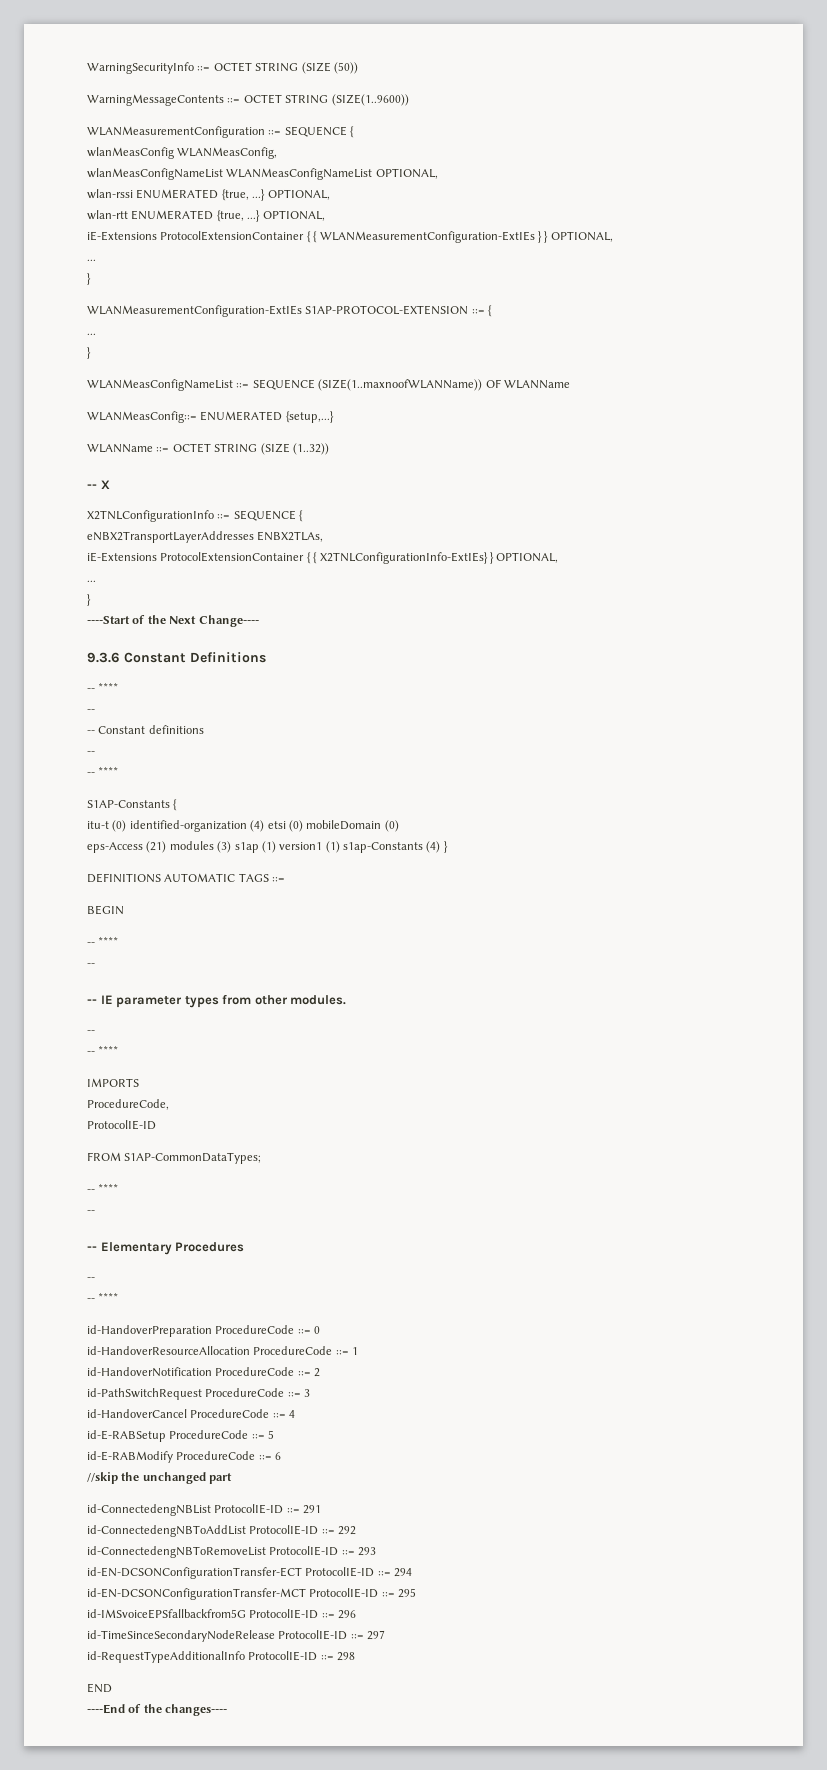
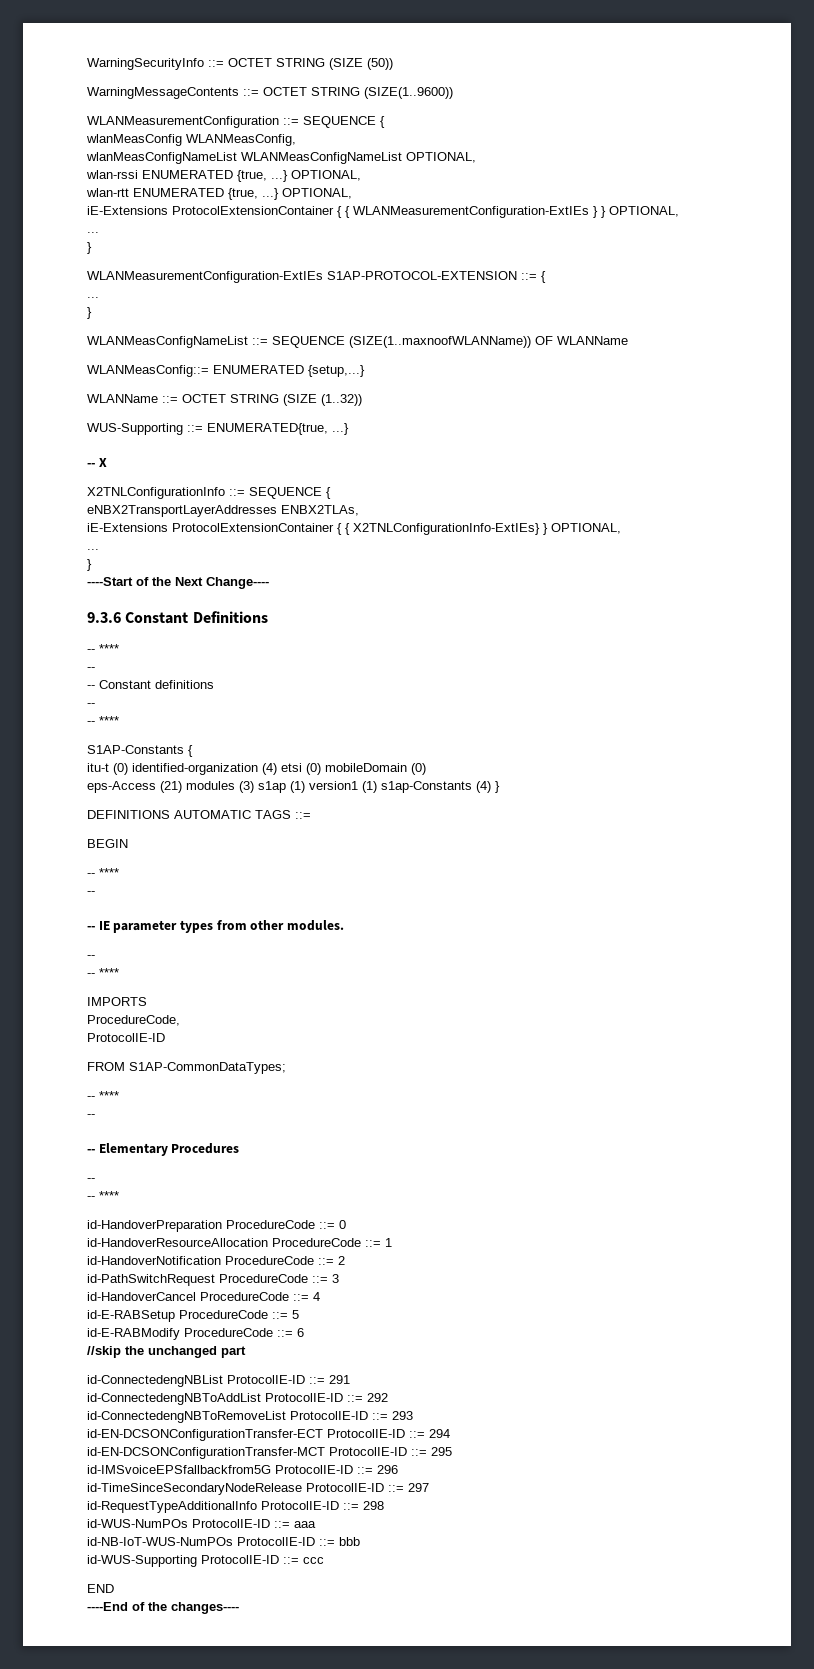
+ WUS-Supporting ::= ENUMERATED{true, ...}
+ id-WUS-NumPOs ProtocolIE-ID ::= aaa
+ id-NB-IoT-WUS-NumPOs ProtocolIE-ID ::= bbb
+ id-WUS-Supporting ProtocolIE-ID ::= ccc

